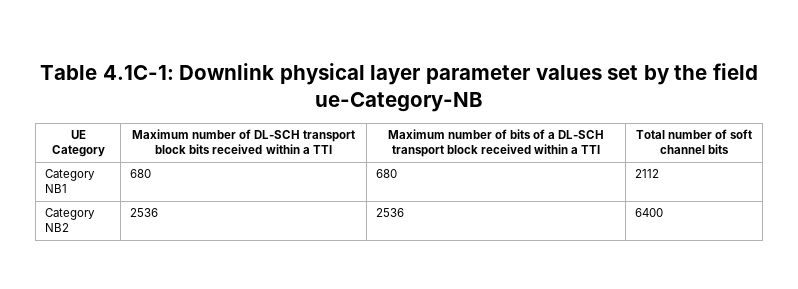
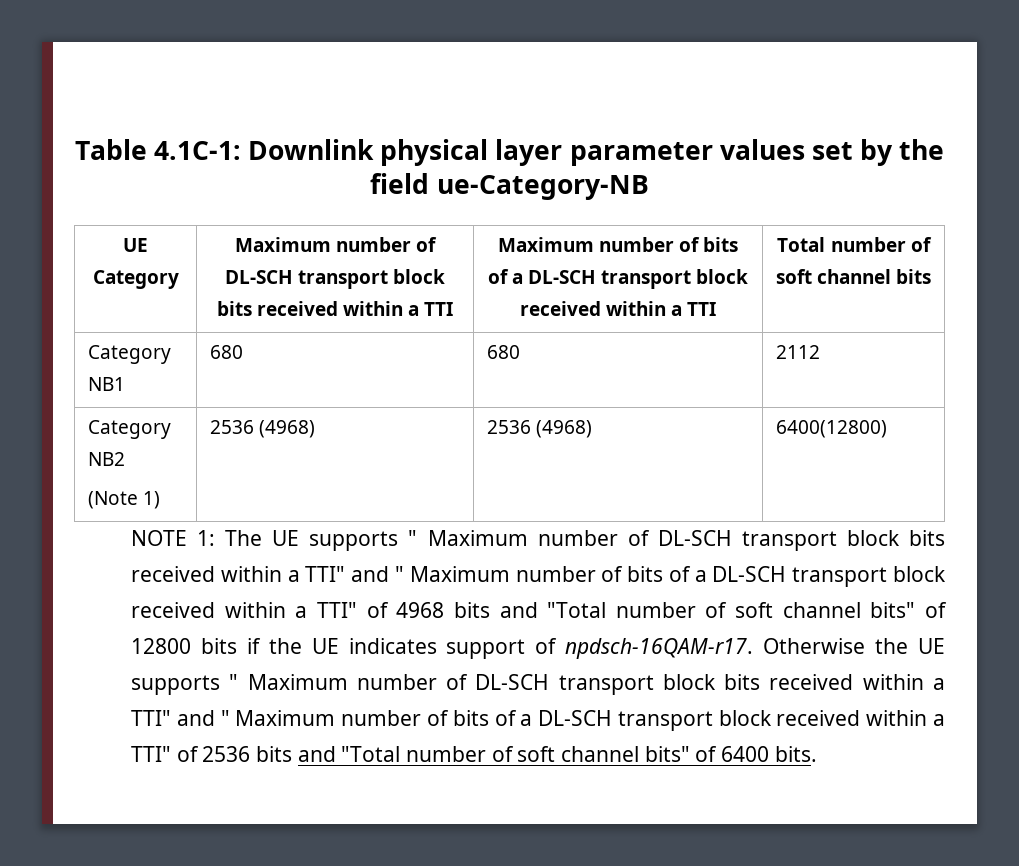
- Category NB2 | 2536 | 2536 | 6400
+ Category NB2
+ (Note 1) | 2536 (4968) | 2536 (4968) | 6400(12800)
+ NOTE 1: The UE supports " Maximum number of DL-SCH transport block bits received within a TTI" and " Maximum number of bits of a DL-SCH transport block received within a TTI" of 4968 bits and "Total number of soft channel bits" of 12800 bits if the UE indicates support of npdsch-16QAM-r17. Otherwise the UE supports " Maximum number of DL-SCH transport block bits received within a TTI" and " Maximum number of bits of a DL-SCH transport block received within a TTI" of 2536 bits and "Total number of soft channel bits" of 6400 bits.

